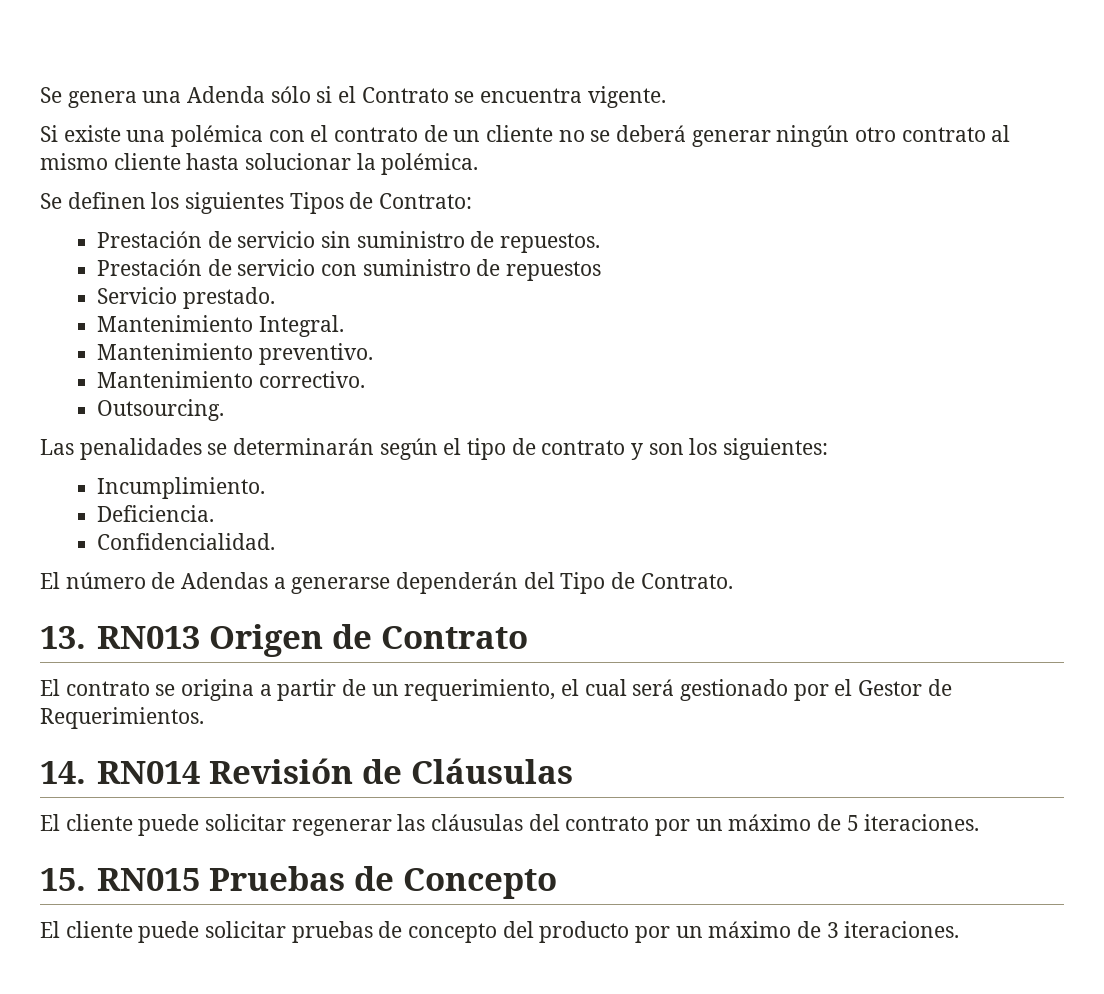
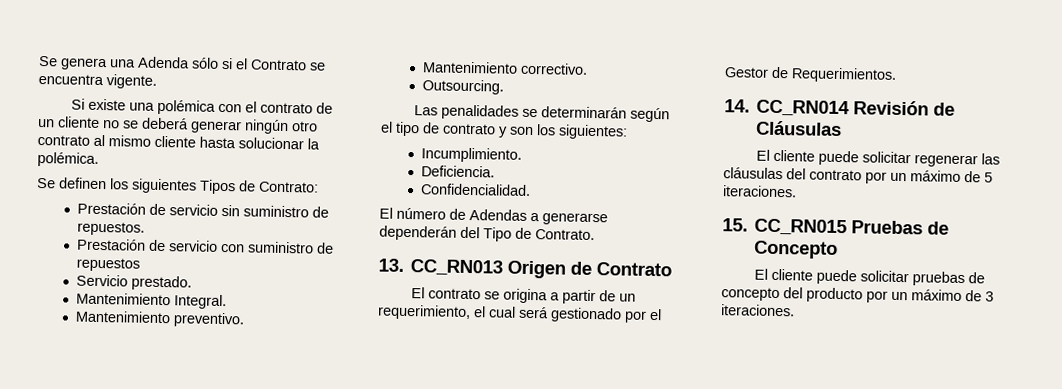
- 13. RN013 Origen de Contrato
+ 13. CC_RN013 Origen de Contrato
- 14. RN014 Revisión de Cláusulas
+ 14. CC_RN014 Revisión de Cláusulas
- 15. RN015 Pruebas de Concepto
+ 15. CC_RN015 Pruebas de Concepto

